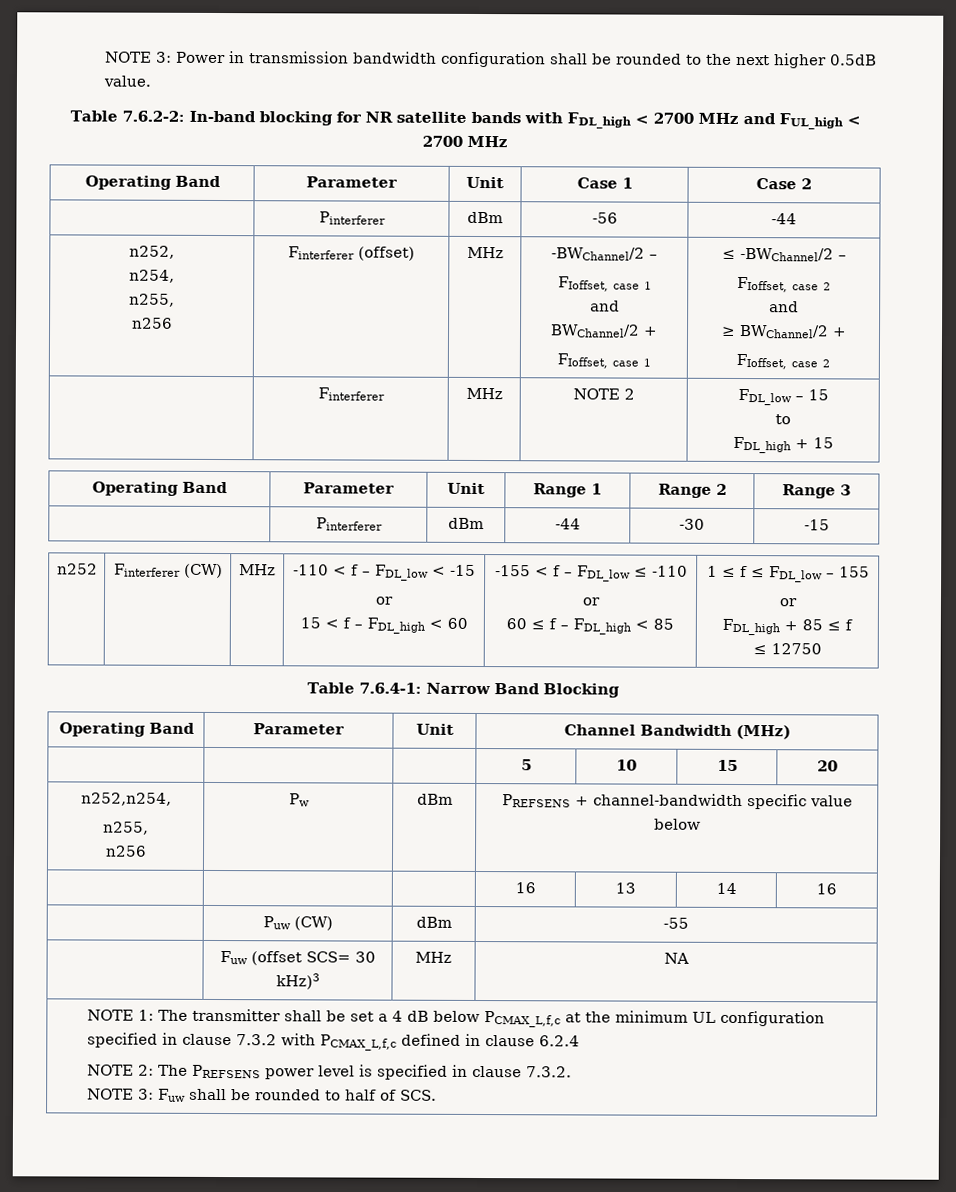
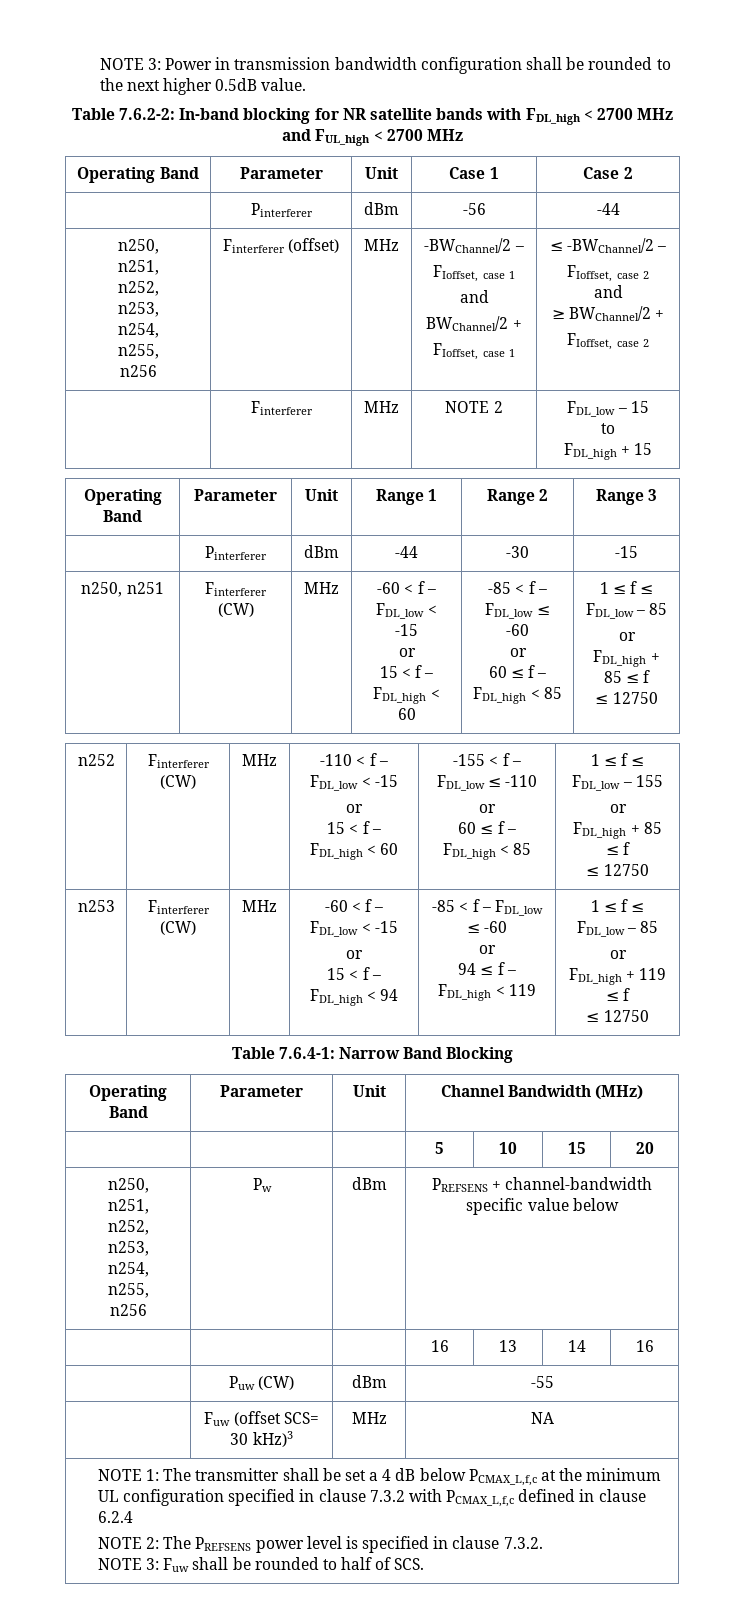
  | Pinterferer | dBm | -56 | -44
+ n250,
+ n251,
  n252,
+ n253,
+ n250, n251 | Finterferer (CW) | MHz | -60 < f – FDL_low < -15
+ or
+ 15 < f – FDL_high < 60 | -85 < f – FDL_low ≤ -60
+ or
+ 60 ≤ f – FDL_high < 85 | 1 ≤ f ≤ FDL_low – 85
+ or
+ FDL_high + 85 ≤ f
+ ≤ 12750
+ n253 | Finterferer (CW) | MHz | -60 < f – FDL_low < -15
+ or
+ 15 < f – FDL_high < 94 | -85 < f – FDL_low ≤ -60
+ or
+ 94 ≤ f – FDL_high < 119 | 1 ≤ f ≤ FDL_low – 85
+ or
+ FDL_high + 119 ≤ f
+ ≤ 12750
  | | | 5 | 10 | 15 | 20
- n252,n254,
+ n250,
+ n251,
+ n252,
+ n253,
+ n254,

